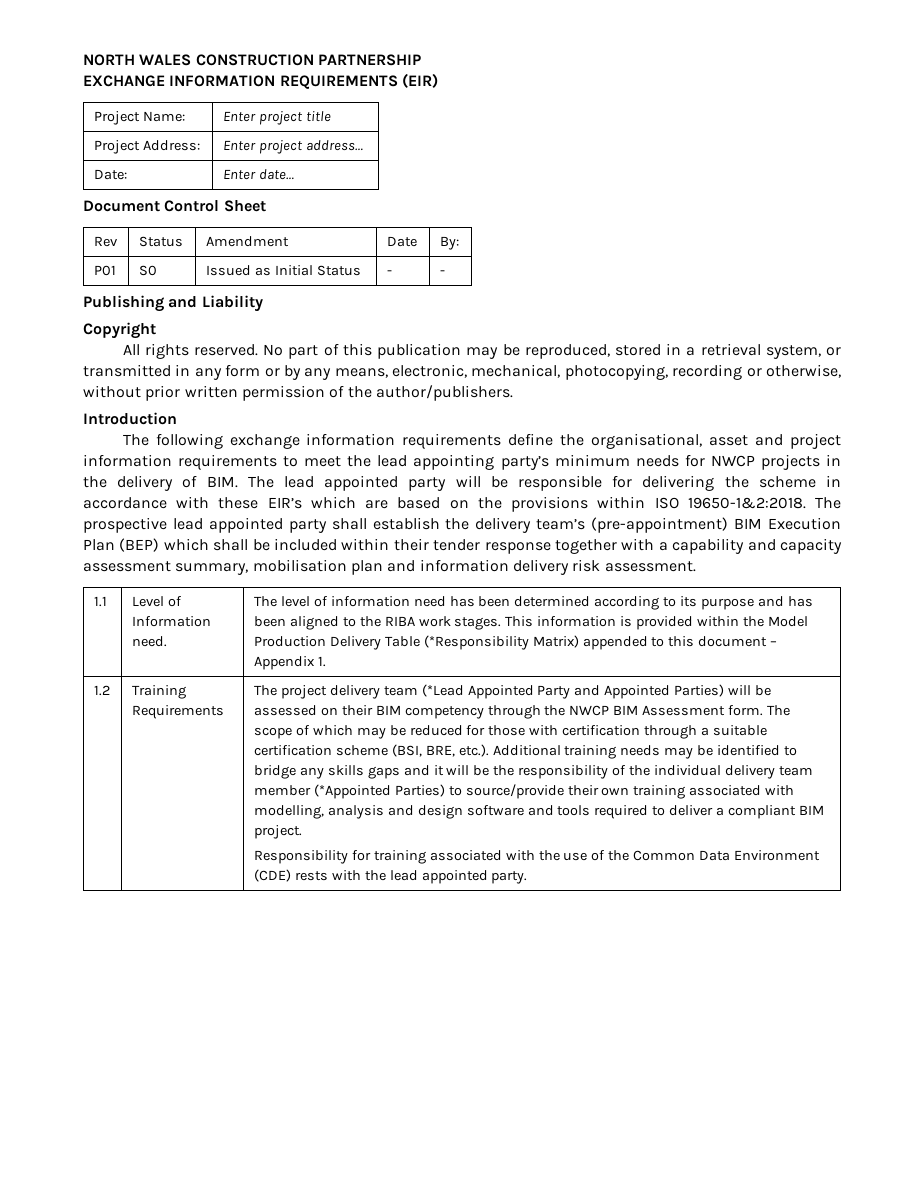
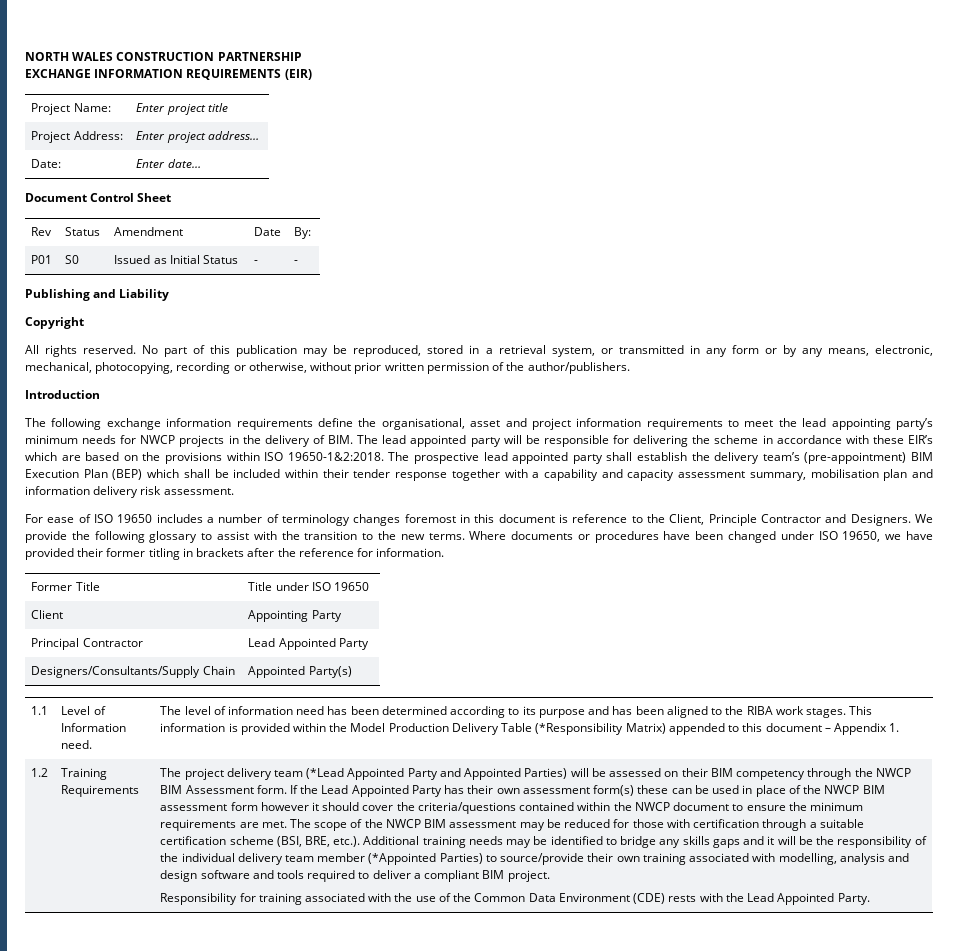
+ For ease of ISO 19650 includes a number of terminology changes foremost in this document is reference to the Client, Principle Contractor and Designers. We provide the following glossary to assist with the transition to the new terms. Where documents or procedures have been changed under ISO 19650, we have provided their former titling in brackets after the reference for information.
+ Former Title | Title under ISO 19650
+ Client | Appointing Party
+ Principal Contractor | Lead Appointed Party
+ Designers/Consultants/Supply Chain | Appointed Party(s)
- The scope of which may be reduced for those with certification through a suitable certification scheme (BSI, BRE, etc.). Additional training needs may be identified to bridge any skills gaps and it will be the responsibility of the individual delivery team member (*Appointed Parties) to source/provide their own training associated with modelling, analysis and design software and tools required to deliver a compliant BIM project.
+ If the Lead Appointed Party has their own assessment form(s) these can be used in place of the NWCP BIM assessment form however it should cover the criteria/questions contained within the NWCP document to ensure the minimum requirements are met. The scope of the NWCP BIM assessment may be reduced for those with certification through a suitable certification scheme (BSI, BRE, etc.). Additional training needs may be identified to bridge any skills gaps and it will be the responsibility of the individual delivery team member (*Appointed Parties) to source/provide their own training associated with modelling, analysis and design software and tools required to deliver a compliant BIM project.
- Responsibility for training associated with the use of the Common Data Environment (CDE) rests with the lead appointed party.
+ Responsibility for training associated with the use of the Common Data Environment (CDE) rests with the Lead Appointed Party.

